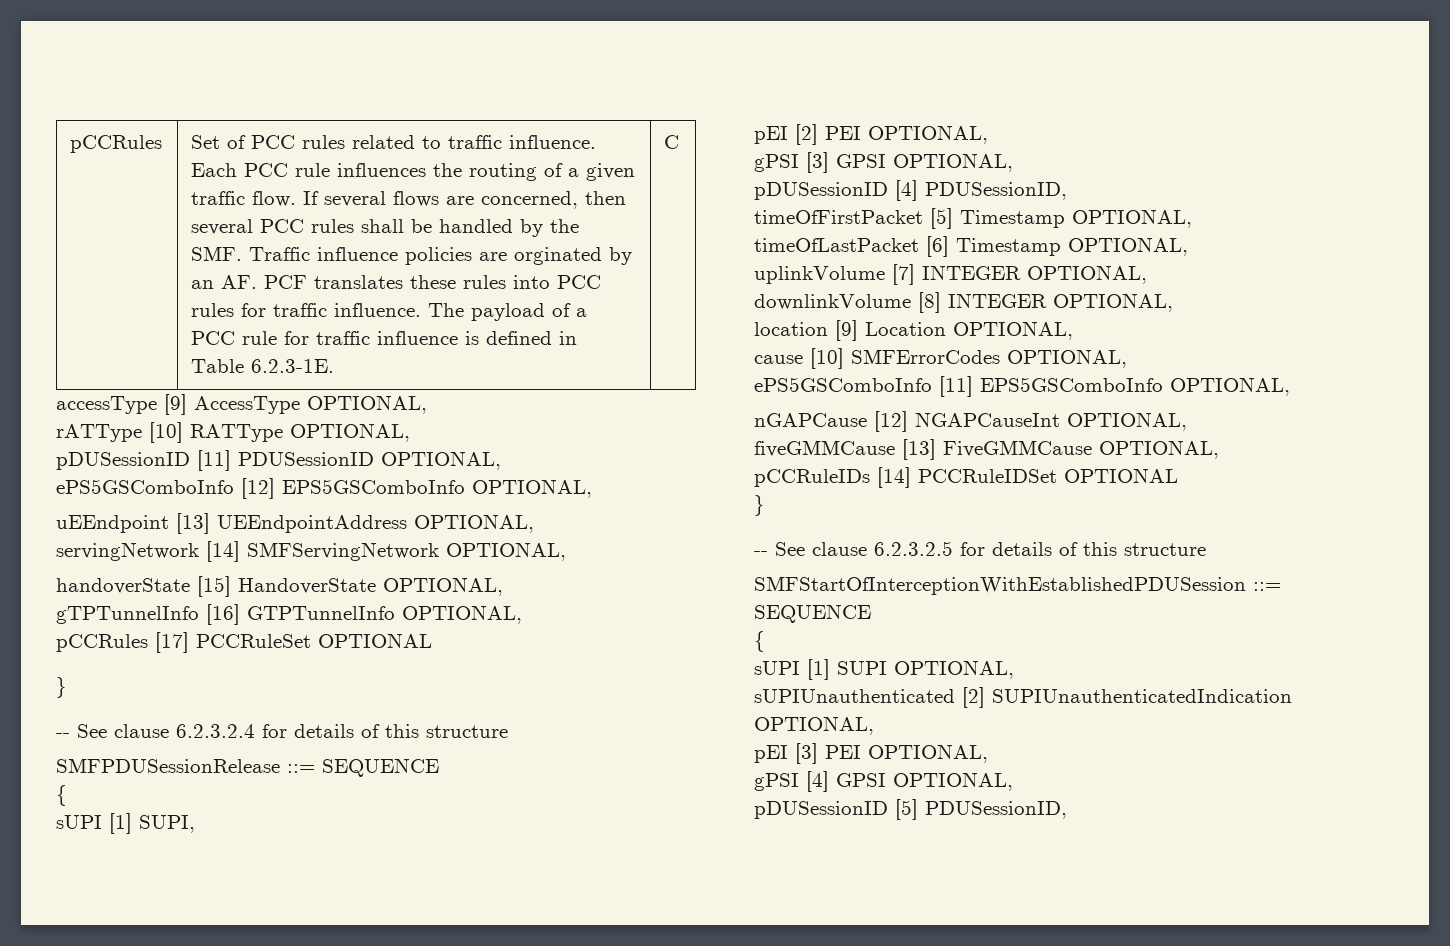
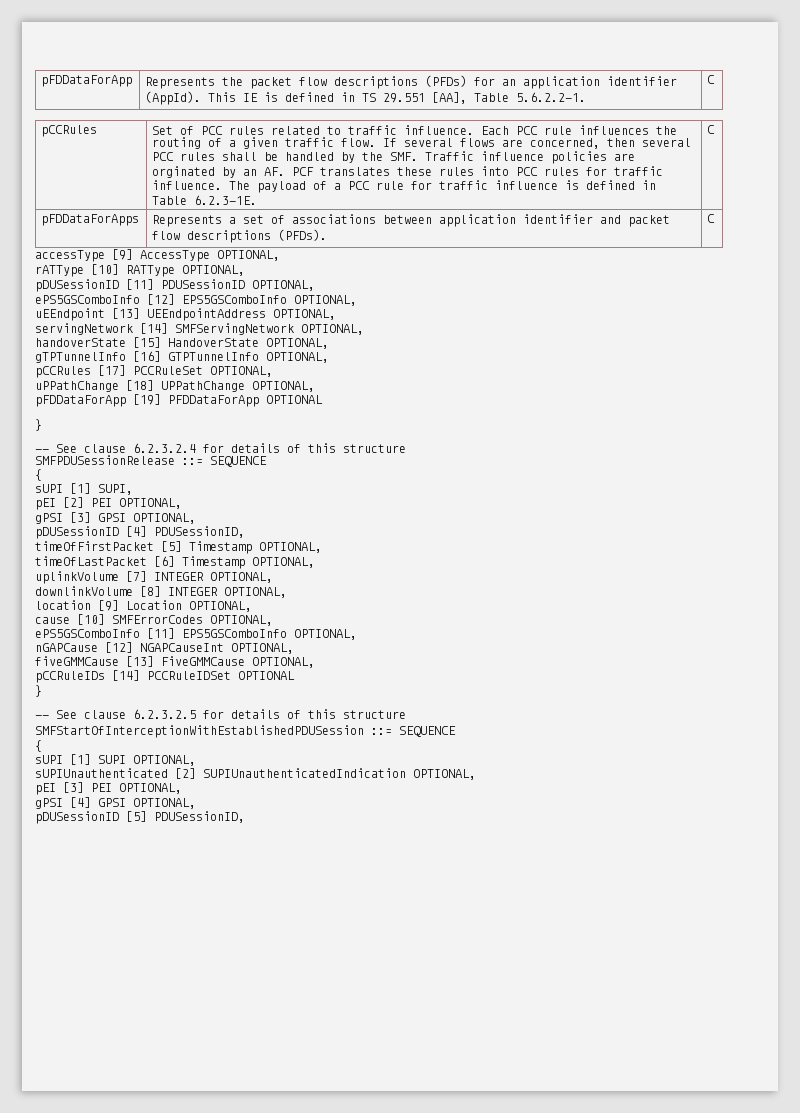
+ pFDDataForApp | Represents the packet flow descriptions (PFDs) for an application identifier (AppId). This IE is defined in TS 29.551 [AA], Table 5.6.2.2-1. | C
+ pFDDataForApps | Represents a set of associations between application identifier and packet flow descriptions (PFDs). | C
- pCCRules [17] PCCRuleSet OPTIONAL
+ pCCRules [17] PCCRuleSet OPTIONAL,
+ uPPathChange [18] UPPathChange OPTIONAL,
+ pFDDataForApp [19] PFDDataForApp OPTIONAL

